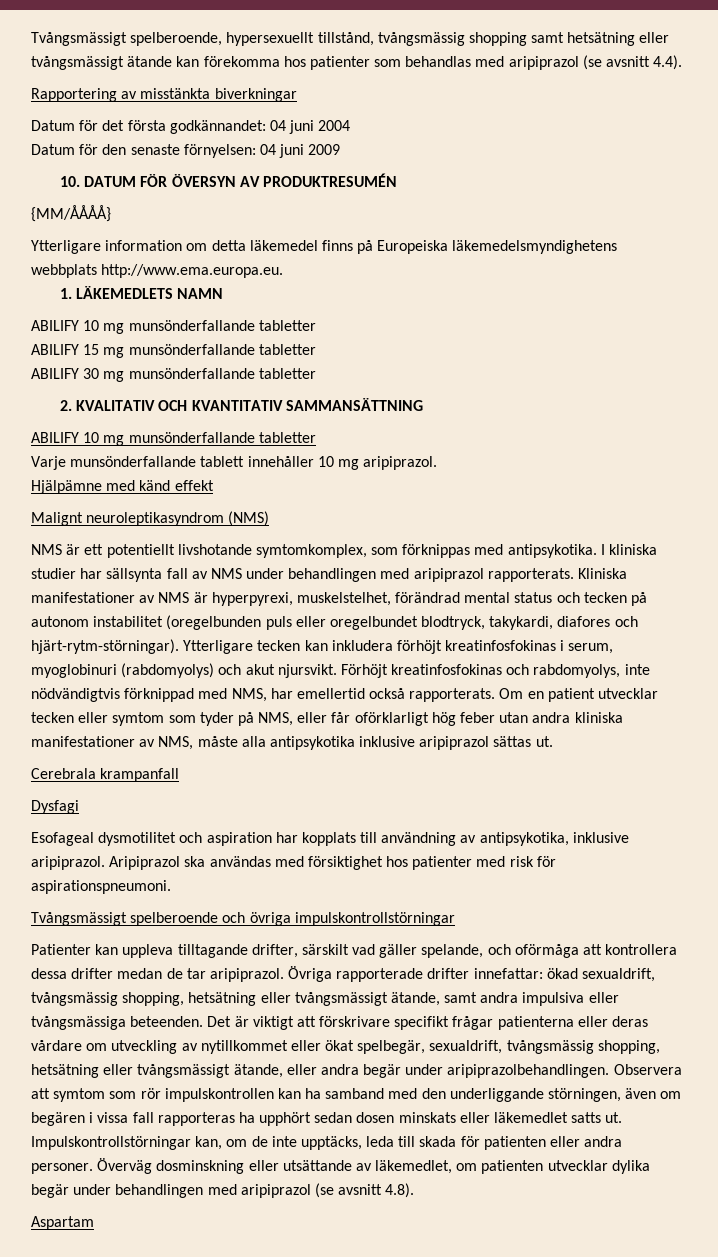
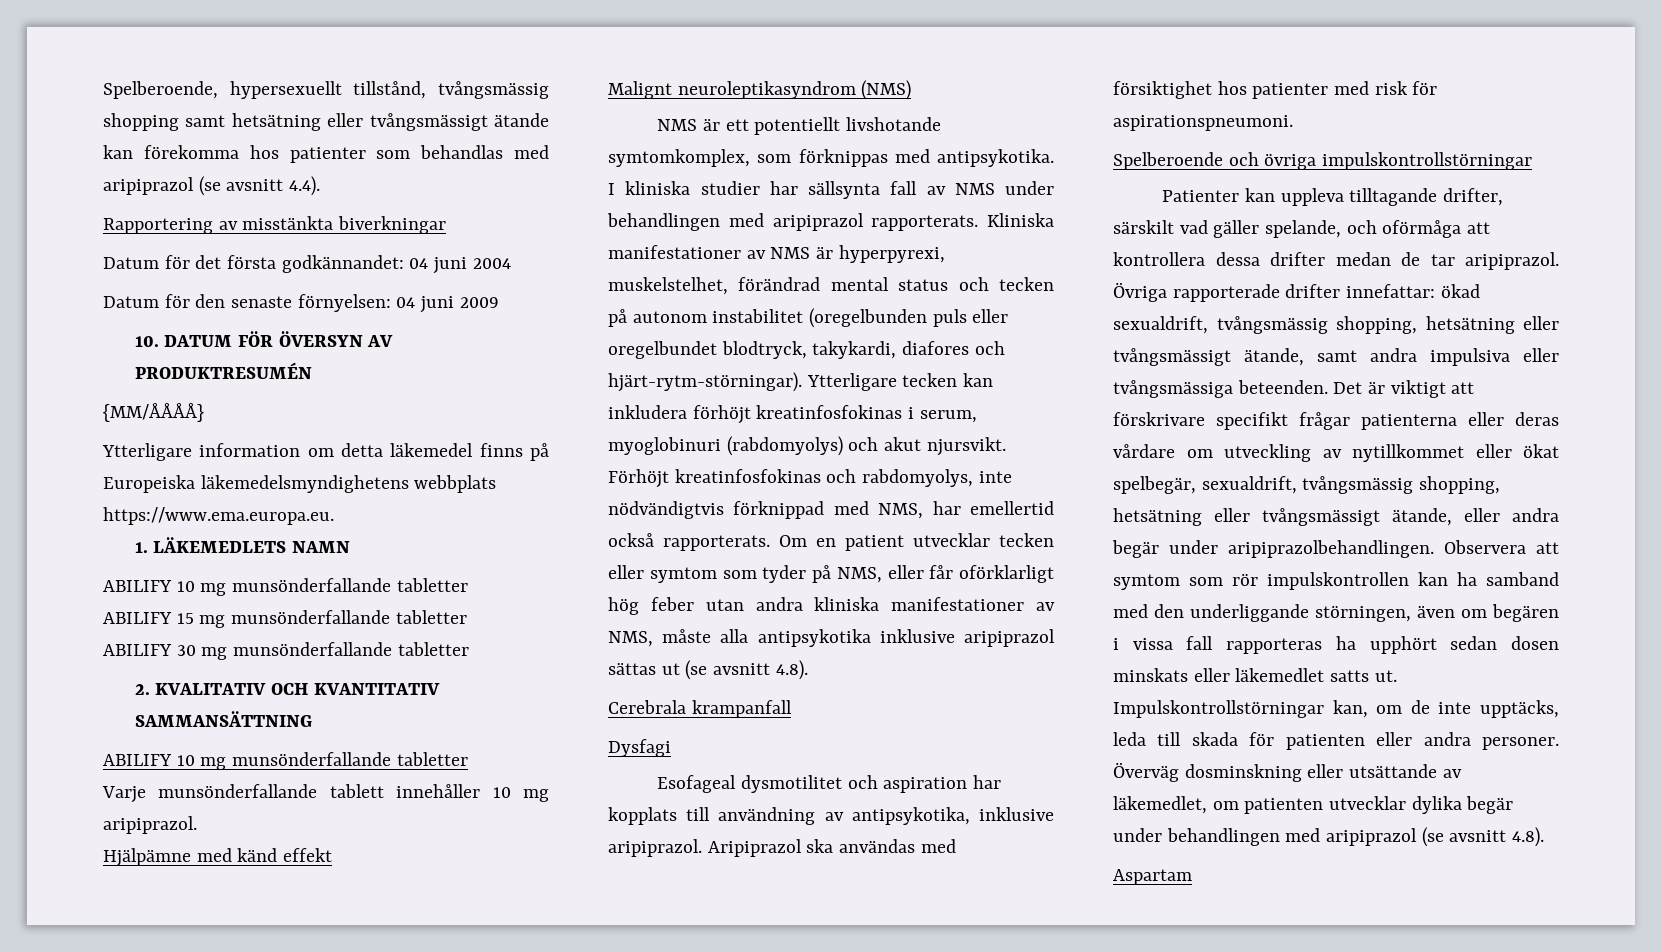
- Tvångsmässigt spelberoende, hypersexuellt tillstånd, tvångsmässig shopping samt hetsätning eller tvångsmässigt ätande kan förekomma hos patienter som behandlas med aripiprazol (se avsnitt 4.4).
+ Spelberoende, hypersexuellt tillstånd, tvångsmässig shopping samt hetsätning eller tvångsmässigt ätande kan förekomma hos patienter som behandlas med aripiprazol (se avsnitt 4.4).
- Ytterligare information om detta läkemedel finns på Europeiska läkemedelsmyndighetens webbplats http://www.ema.europa.eu.
+ Ytterligare information om detta läkemedel finns på Europeiska läkemedelsmyndighetens webbplats https://www.ema.europa.eu.
- Om en patient utvecklar tecken eller symtom som tyder på NMS, eller får oförklarligt hög feber utan andra kliniska manifestationer av NMS, måste alla antipsykotika inklusive aripiprazol sättas ut.
+ Om en patient utvecklar tecken eller symtom som tyder på NMS, eller får oförklarligt hög feber utan andra kliniska manifestationer av NMS, måste alla antipsykotika inklusive aripiprazol sättas ut (se avsnitt 4.8).
- Tvångsmässigt spelberoende och övriga impulskontrollstörningar
+ Spelberoende och övriga impulskontrollstörningar

